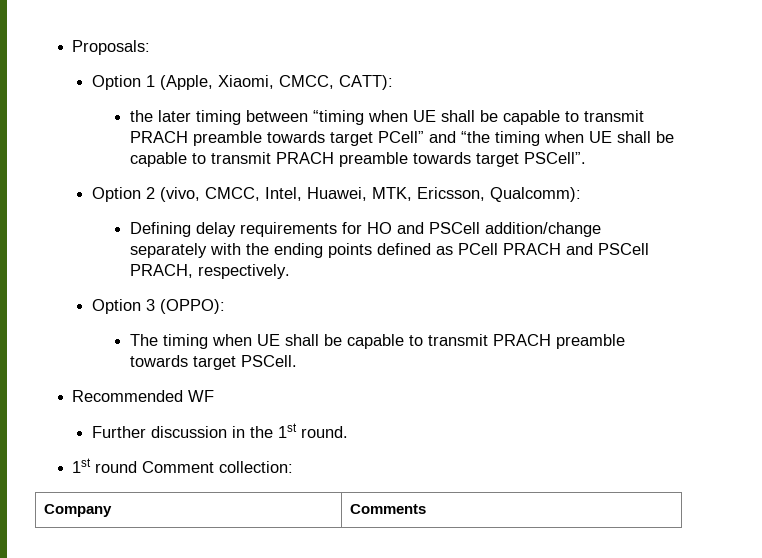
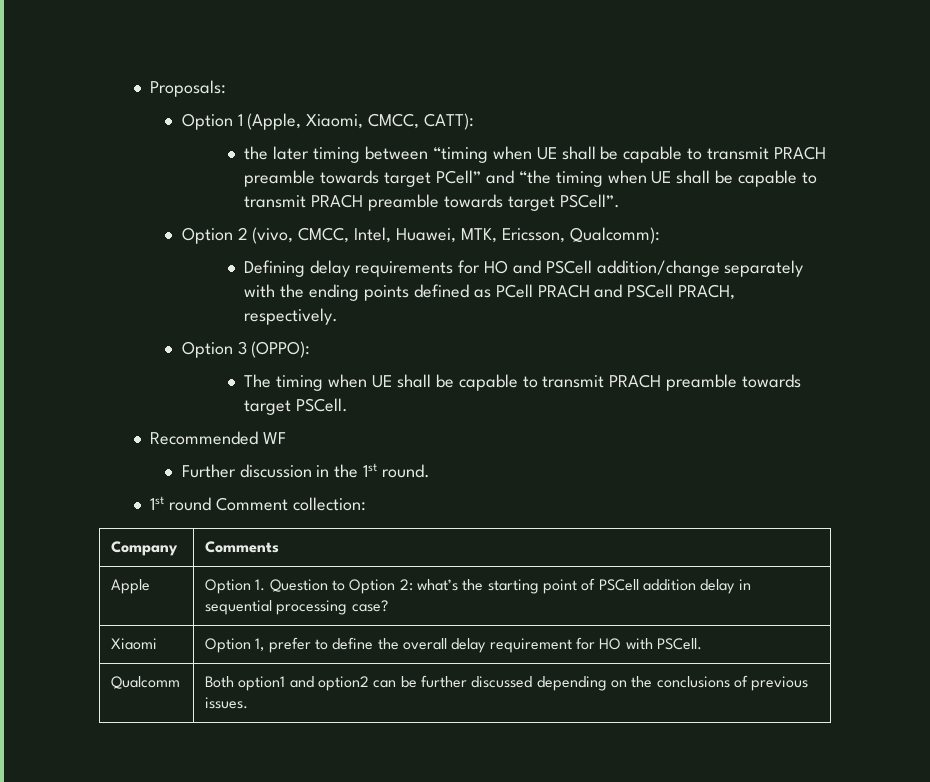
+ Apple | Option 1. Question to Option 2: what’s the starting point of PSCell addition delay in sequential processing case?
+ Xiaomi | Option 1, prefer to define the overall delay requirement for HO with PSCell.
+ Qualcomm | Both option1 and option2 can be further discussed depending on the conclusions of previous issues.

